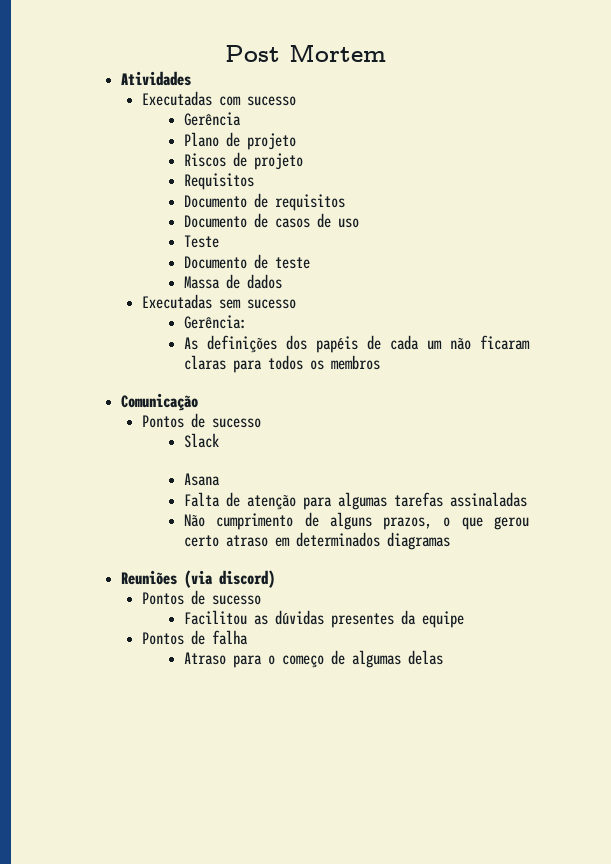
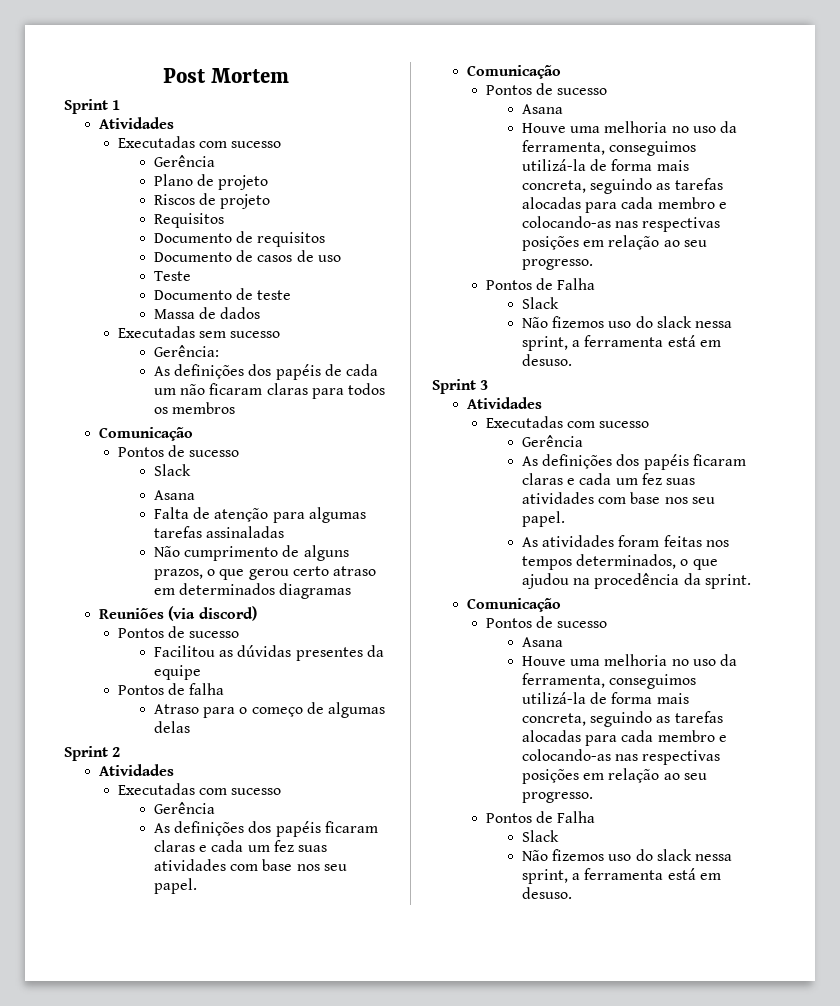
+ Sprint 1
+ Sprint 2
+ Atividades
+ Executadas com sucesso
+ Gerência
+ As definições dos papéis ficaram claras e cada um fez suas atividades com base nos seu papel.
+ Comunicação
+ Pontos de sucesso
+ Asana
+ Houve uma melhoria no uso da ferramenta, conseguimos utilizá-la de forma mais concreta, seguindo as tarefas alocadas para cada membro e colocando-as nas respectivas posições em relação ao seu progresso.
+ Pontos de Falha
+ Slack
+ Não fizemos uso do slack nessa sprint, a ferramenta está em desuso.
+ Sprint 3
+ Atividades
+ Executadas com sucesso
+ Gerência
+ As definições dos papéis ficaram claras e cada um fez suas atividades com base nos seu papel.
+ As atividades foram feitas nos tempos determinados, o que ajudou na procedência da sprint.
+ Comunicação
+ Pontos de sucesso
+ Asana
+ Houve uma melhoria no uso da ferramenta, conseguimos utilizá-la de forma mais concreta, seguindo as tarefas alocadas para cada membro e colocando-as nas respectivas posições em relação ao seu progresso.
+ Pontos de Falha
+ Slack
+ Não fizemos uso do slack nessa sprint, a ferramenta está em desuso.

